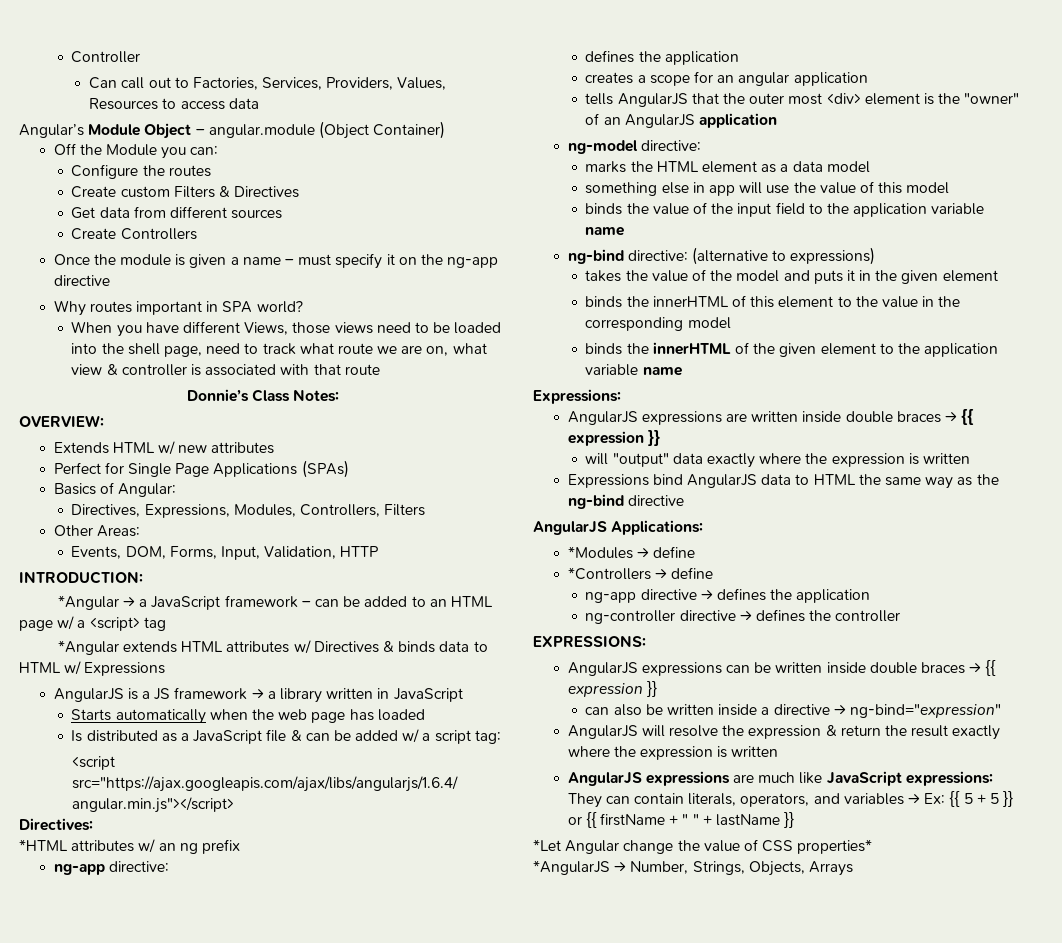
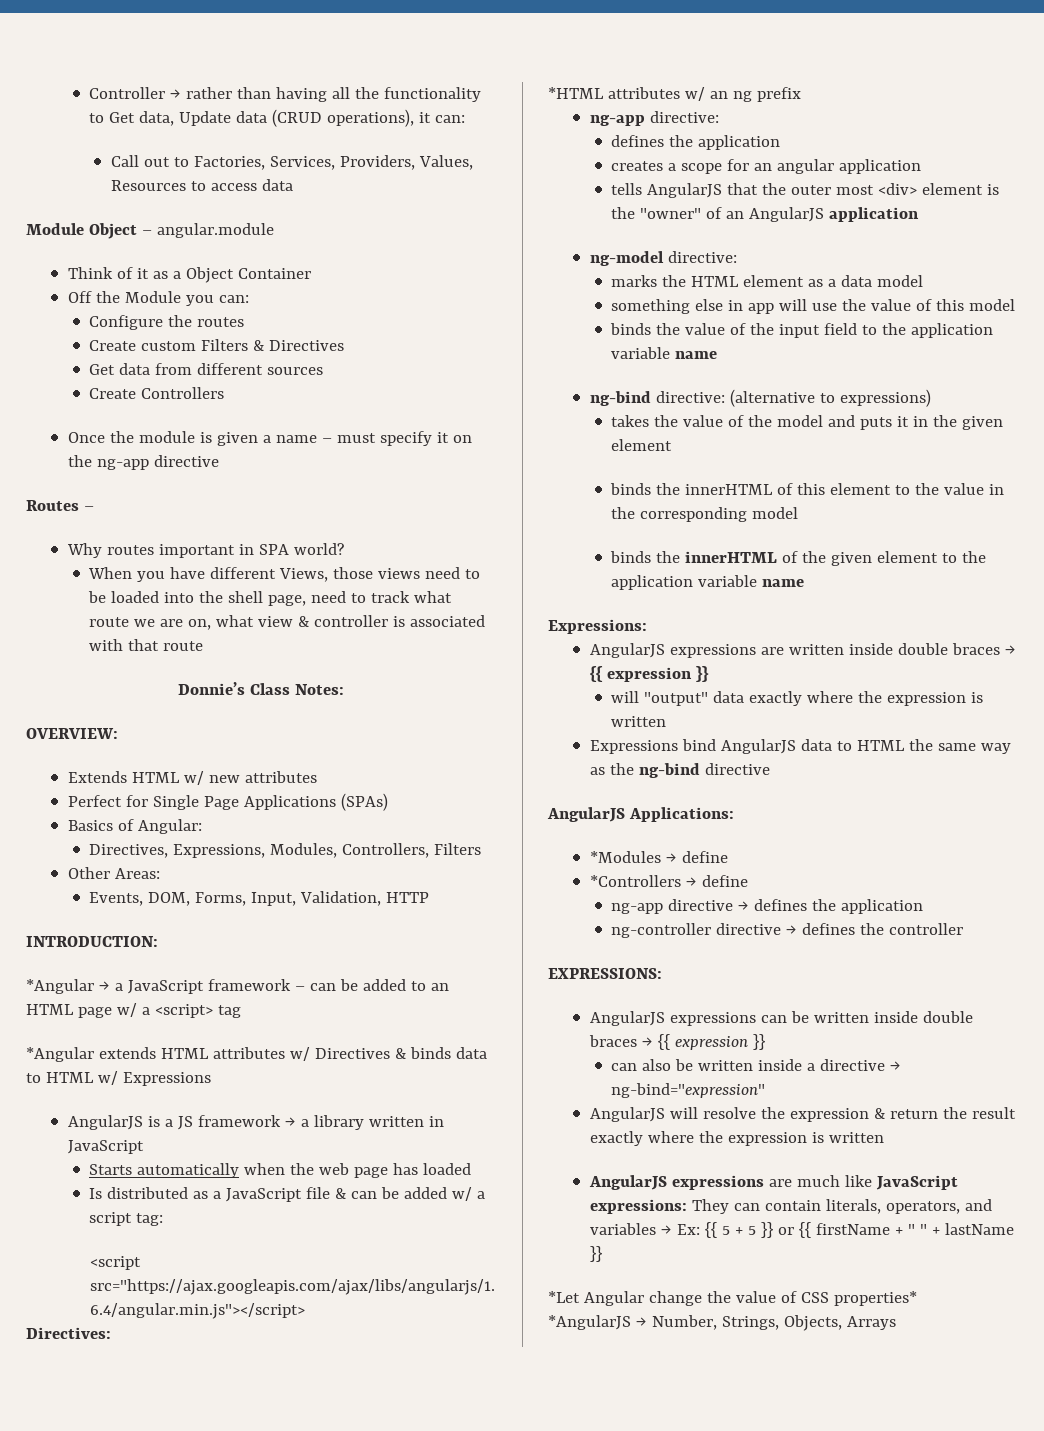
- Controller
- Can call out to Factories, Services, Providers, Values, Resources to access data
+ Controller → rather than having all the functionality to Get data, Update data (CRUD operations), it can:
+ Call out to Factories, Services, Providers, Values, Resources to access data
- Angular’s Module Object – angular.module (Object Container)
+ Module Object – angular.module
+ Think of it as a Object Container
+ Routes –

